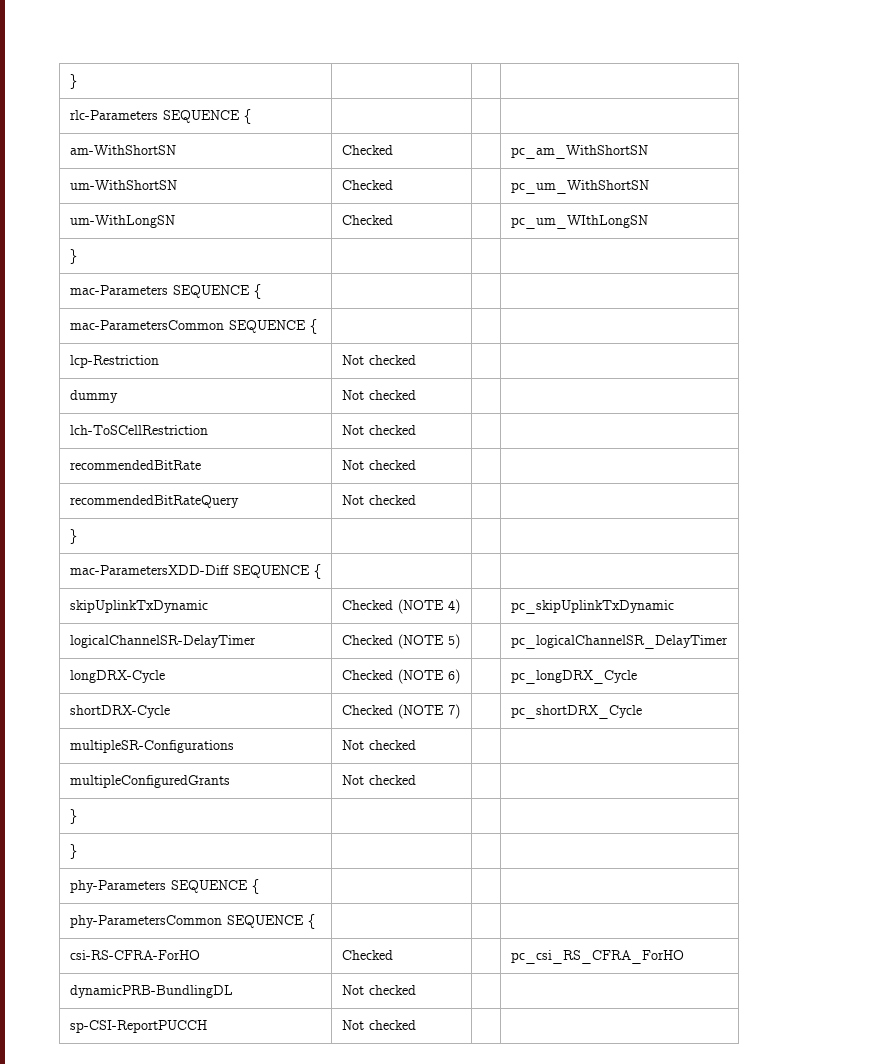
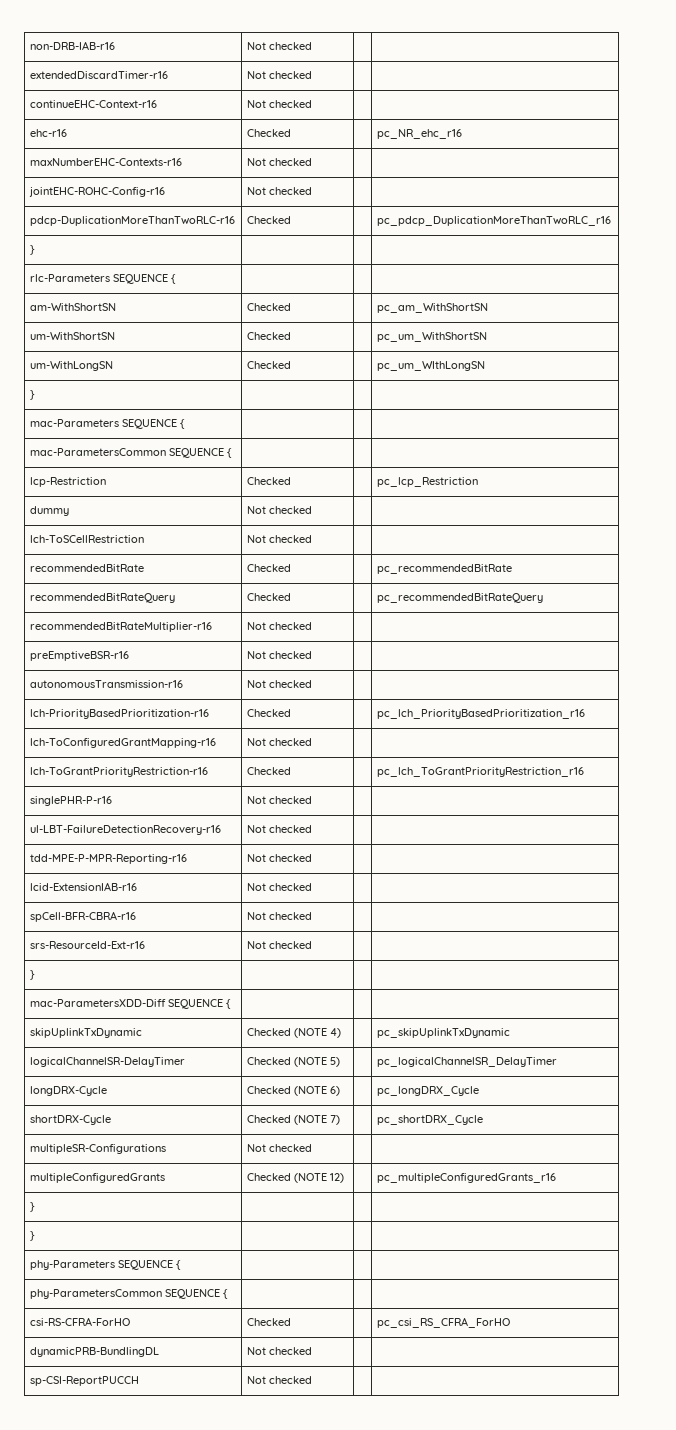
+ non-DRB-IAB-r16 | Not checked | |
+ extendedDiscardTimer-r16 | Not checked | |
+ continueEHC-Context-r16 | Not checked | |
+ ehc-r16 | Checked | | pc_NR_ehc_r16
+ maxNumberEHC-Contexts-r16 | Not checked | |
+ jointEHC-ROHC-Config-r16 | Not checked | |
+ pdcp-DuplicationMoreThanTwoRLC-r16 | Checked | | pc_pdcp_DuplicationMoreThanTwoRLC_r16
- lcp-Restriction | Not checked | |
+ lcp-Restriction | Checked | | pc_lcp_Restriction
- recommendedBitRate | Not checked | |
- recommendedBitRateQuery | Not checked | |
+ recommendedBitRate | Checked | | pc_recommendedBitRate
+ recommendedBitRateQuery | Checked | | pc_recommendedBitRateQuery
+ recommendedBitRateMultiplier-r16 | Not checked | |
+ preEmptiveBSR-r16 | Not checked | |
+ autonomousTransmission-r16 | Not checked | |
+ lch-PriorityBasedPrioritization-r16 | Checked | | pc_lch_PriorityBasedPrioritization_r16
+ lch-ToConfiguredGrantMapping-r16 | Not checked | |
+ lch-ToGrantPriorityRestriction-r16 | Checked | | pc_lch_ToGrantPriorityRestriction_r16
+ singlePHR-P-r16 | Not checked | |
+ ul-LBT-FailureDetectionRecovery-r16 | Not checked | |
+ tdd-MPE-P-MPR-Reporting-r16 | Not checked | |
+ lcid-ExtensionIAB-r16 | Not checked | |
+ spCell-BFR-CBRA-r16 | Not checked | |
+ srs-ResourceId-Ext-r16 | Not checked | |
- multipleConfiguredGrants | Not checked | |
+ multipleConfiguredGrants | Checked (NOTE 12) | | pc_multipleConfiguredGrants_r16

